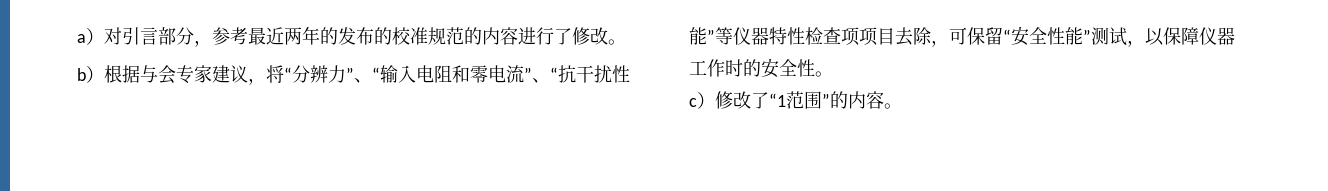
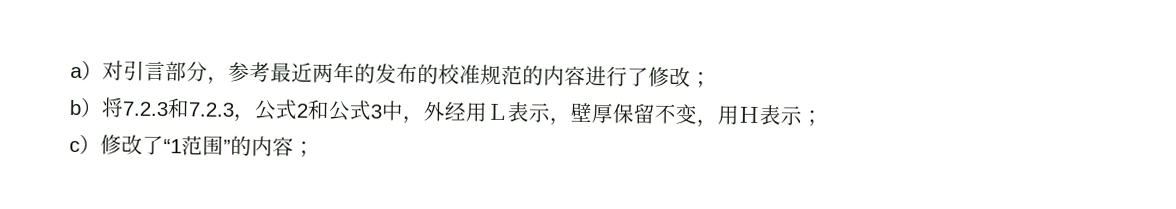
- a）对引言部分，参考最近两年的发布的校准规范的内容进行了修改。
+ a）对引言部分，参考最近两年的发布的校准规范的内容进行了修改；
- b）根据与会专家建议，将“分辨力”、“输入电阻和零电流”、“抗干扰性能”等仪器特性检查项项目去除，可保留“安全性能”测试，以保障仪器工作时的安全性。
+ b）将7.2.3和7.2.3，公式2和公式3中，外经用Ｌ表示，壁厚保留不变，用Ｈ表示；
- c）修改了“1范围”的内容。
+ c）修改了“1范围”的内容；

